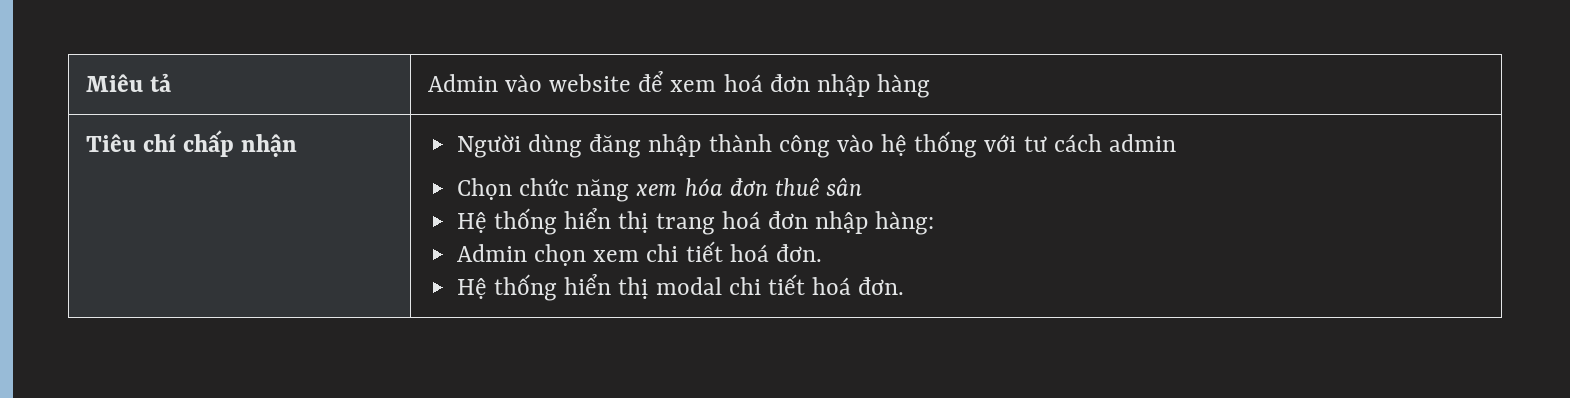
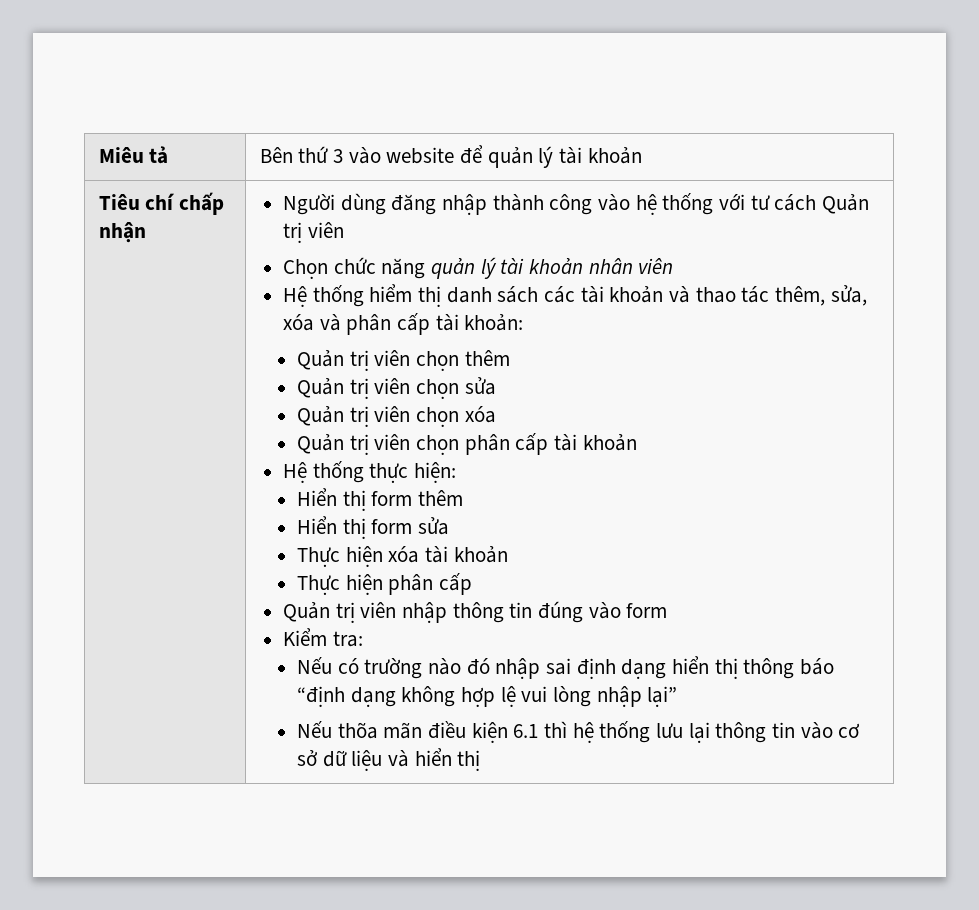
- Miêu tả | Admin vào website để xem hoá đơn nhập hàng
+ Miêu tả | Bên thứ 3 vào website để quản lý tài khoản
- Người dùng đăng nhập thành công vào hệ thống với tư cách admin
+ Người dùng đăng nhập thành công vào hệ thống với tư cách Quản trị viên
- Chọn chức năng xem hóa đơn thuê sân
- Hệ thống hiển thị trang hoá đơn nhập hàng:
- Admin chọn xem chi tiết hoá đơn.
- Hệ thống hiển thị modal chi tiết hoá đơn.
+ Chọn chức năng quản lý tài khoản nhân viên
+ Hệ thống hiểm thị danh sách các tài khoản và thao tác thêm, sửa, xóa và phân cấp tài khoản:
+ Quản trị viên chọn thêm
+ Quản trị viên chọn sửa
+ Quản trị viên chọn xóa
+ Quản trị viên chọn phân cấp tài khoản
+ Hệ thống thực hiện:
+ Hiển thị form thêm
+ Hiển thị form sửa
+ Thực hiện xóa tài khoản
+ Thực hiện phân cấp
+ Quản trị viên nhập thông tin đúng vào form
+ Kiểm tra:
+ Nếu có trường nào đó nhập sai định dạng hiển thị thông báo “định dạng không hợp lệ vui lòng nhập lại”
+ Nếu thõa mãn điều kiện 6.1 thì hệ thống lưu lại thông tin vào cơ sở dữ liệu và hiển thị

